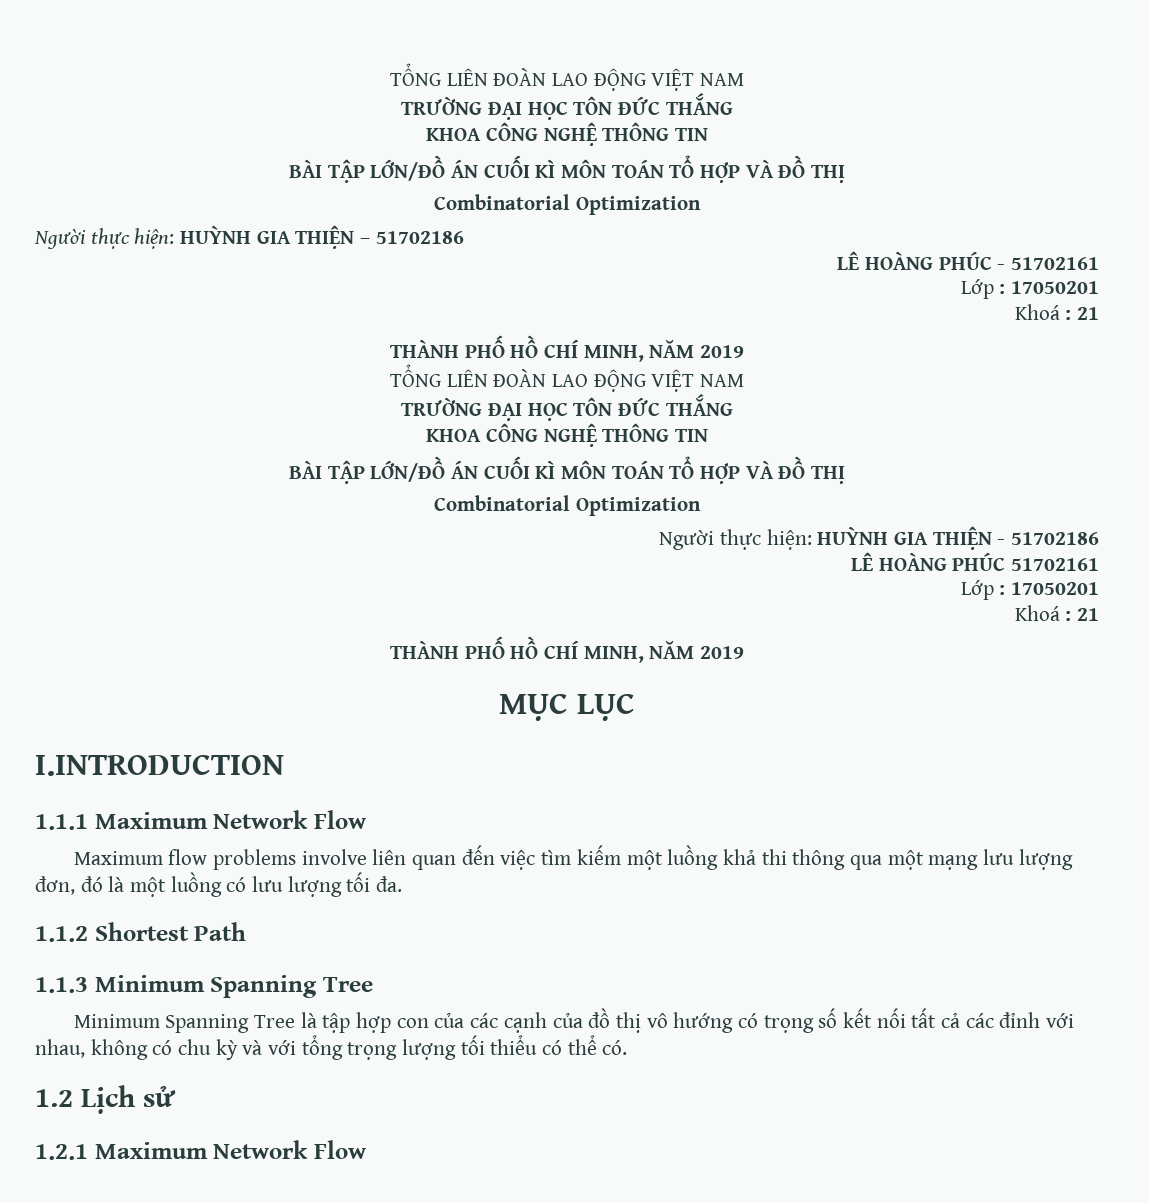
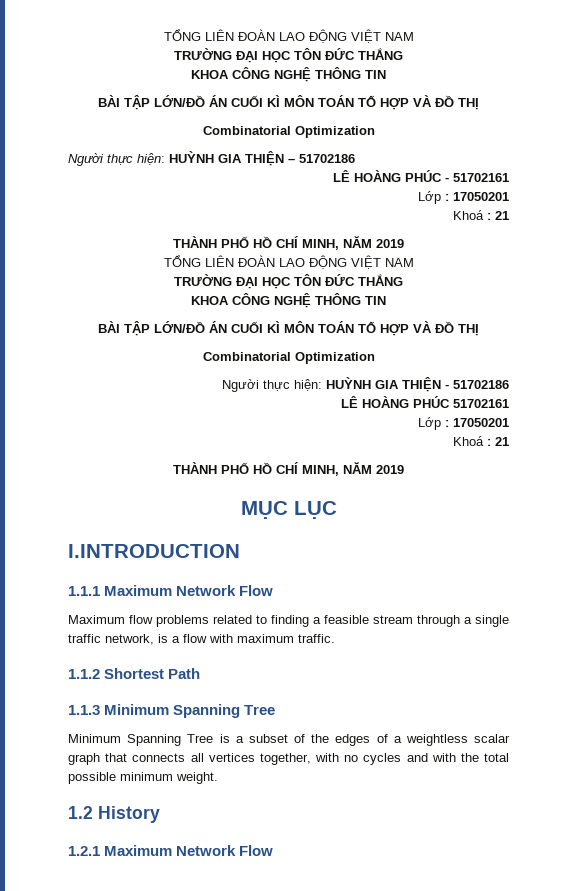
- Maximum flow problems involve liên quan đến việc tìm kiếm một luồng khả thi thông qua một mạng lưu lượng đơn, đó là một luồng có lưu lượng tối đa.
+ Maximum flow problems related to finding a feasible stream through a single traffic network, is a flow with maximum traffic.
- Minimum Spanning Tree là tập hợp con của các cạnh của đồ thị vô hướng có trọng số kết nối tất cả các đỉnh với nhau, không có chu kỳ và với tổng trọng lượng tối thiểu có thể có.
+ Minimum Spanning Tree is a subset of the edges of a weightless scalar graph that connects all vertices together, with no cycles and with the total possible minimum weight.
- 1.2 Lịch sử
+ 1.2 History

